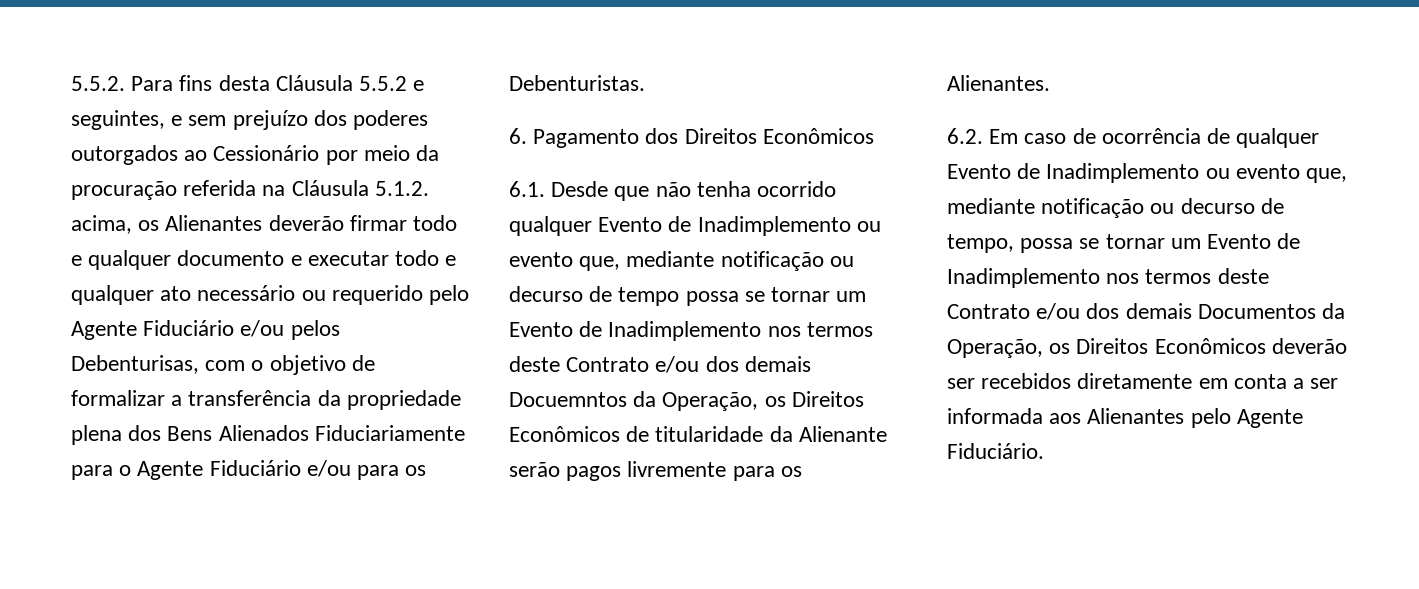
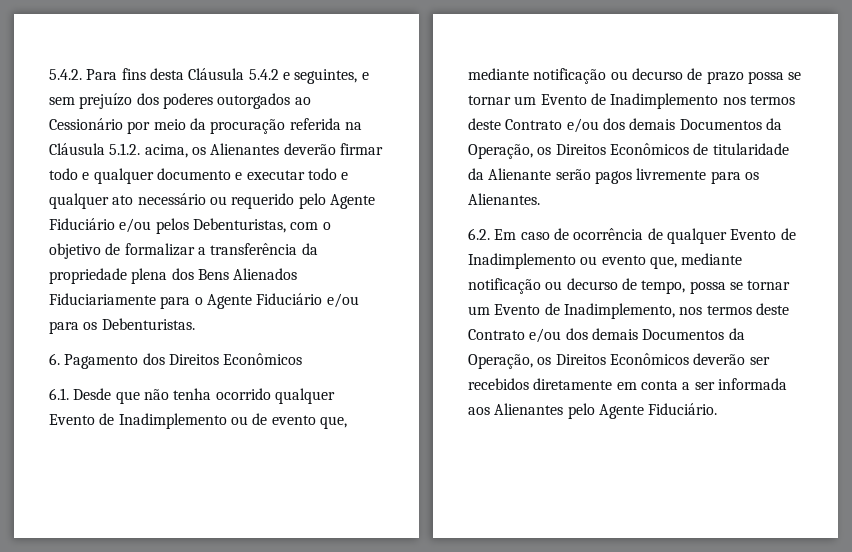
- 5.5.2. Para fins desta Cláusula 5.5.2 e seguintes, e sem prejuízo dos poderes outorgados ao Cessionário por meio da procuração referida na Cláusula 5.1.2. acima, os Alienantes deverão firmar todo e qualquer documento e executar todo e qualquer ato necessário ou requerido pelo Agente Fiduciário e/ou pelos Debenturisas, com o objetivo de formalizar a transferência da propriedade plena dos Bens Alienados Fiduciariamente para o Agente Fiduciário e/ou para os Debenturistas.
+ 5.4.2. Para fins desta Cláusula 5.4.2 e seguintes, e sem prejuízo dos poderes outorgados ao Cessionário por meio da procuração referida na Cláusula 5.1.2. acima, os Alienantes deverão firmar todo e qualquer documento e executar todo e qualquer ato necessário ou requerido pelo Agente Fiduciário e/ou pelos Debenturistas, com o objetivo de formalizar a transferência da propriedade plena dos Bens Alienados Fiduciariamente para o Agente Fiduciário e/ou para os Debenturistas.
- 6.1. Desde que não tenha ocorrido qualquer Evento de Inadimplemento ou evento que, mediante notificação ou decurso de tempo possa se tornar um Evento de Inadimplemento nos termos deste Contrato e/ou dos demais Docuemntos da Operação, os Direitos Econômicos de titularidade da Alienante serão pagos livremente para os Alienantes.
+ 6.1. Desde que não tenha ocorrido qualquer Evento de Inadimplemento ou de evento que, mediante notificação ou decurso de prazo possa se tornar um Evento de Inadimplemento nos termos deste Contrato e/ou dos demais Documentos da Operação, os Direitos Econômicos de titularidade da Alienante serão pagos livremente para os Alienantes.
- 6.2. Em caso de ocorrência de qualquer Evento de Inadimplemento ou evento que, mediante notificação ou decurso de tempo, possa se tornar um Evento de Inadimplemento nos termos deste Contrato e/ou dos demais Documentos da Operação, os Direitos Econômicos deverão ser recebidos diretamente em conta a ser informada aos Alienantes pelo Agente Fiduciário.
+ 6.2. Em caso de ocorrência de qualquer Evento de Inadimplemento ou evento que, mediante notificação ou decurso de tempo, possa se tornar um Evento de Inadimplemento, nos termos deste Contrato e/ou dos demais Documentos da Operação, os Direitos Econômicos deverão ser recebidos diretamente em conta a ser informada aos Alienantes pelo Agente Fiduciário.

